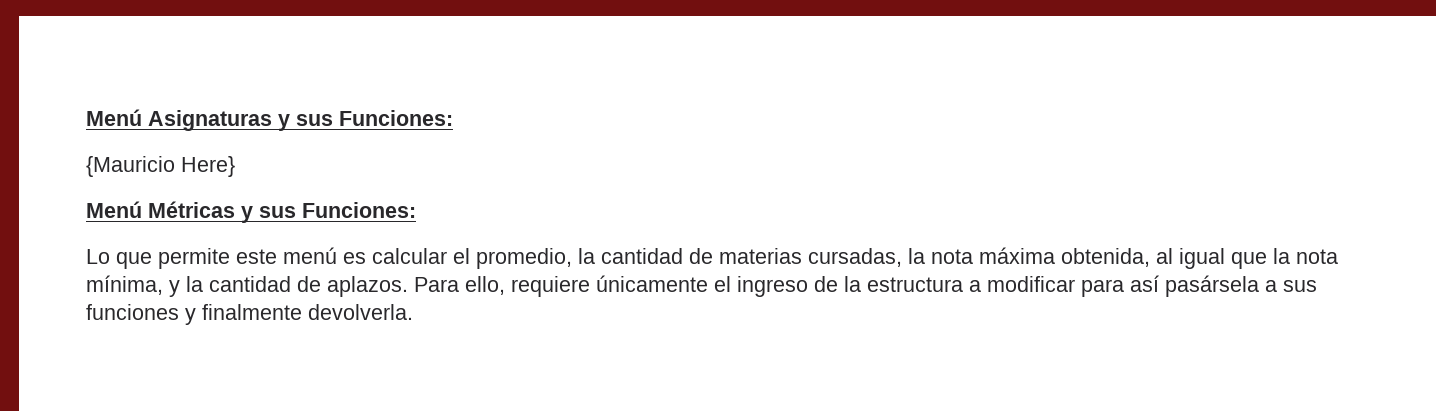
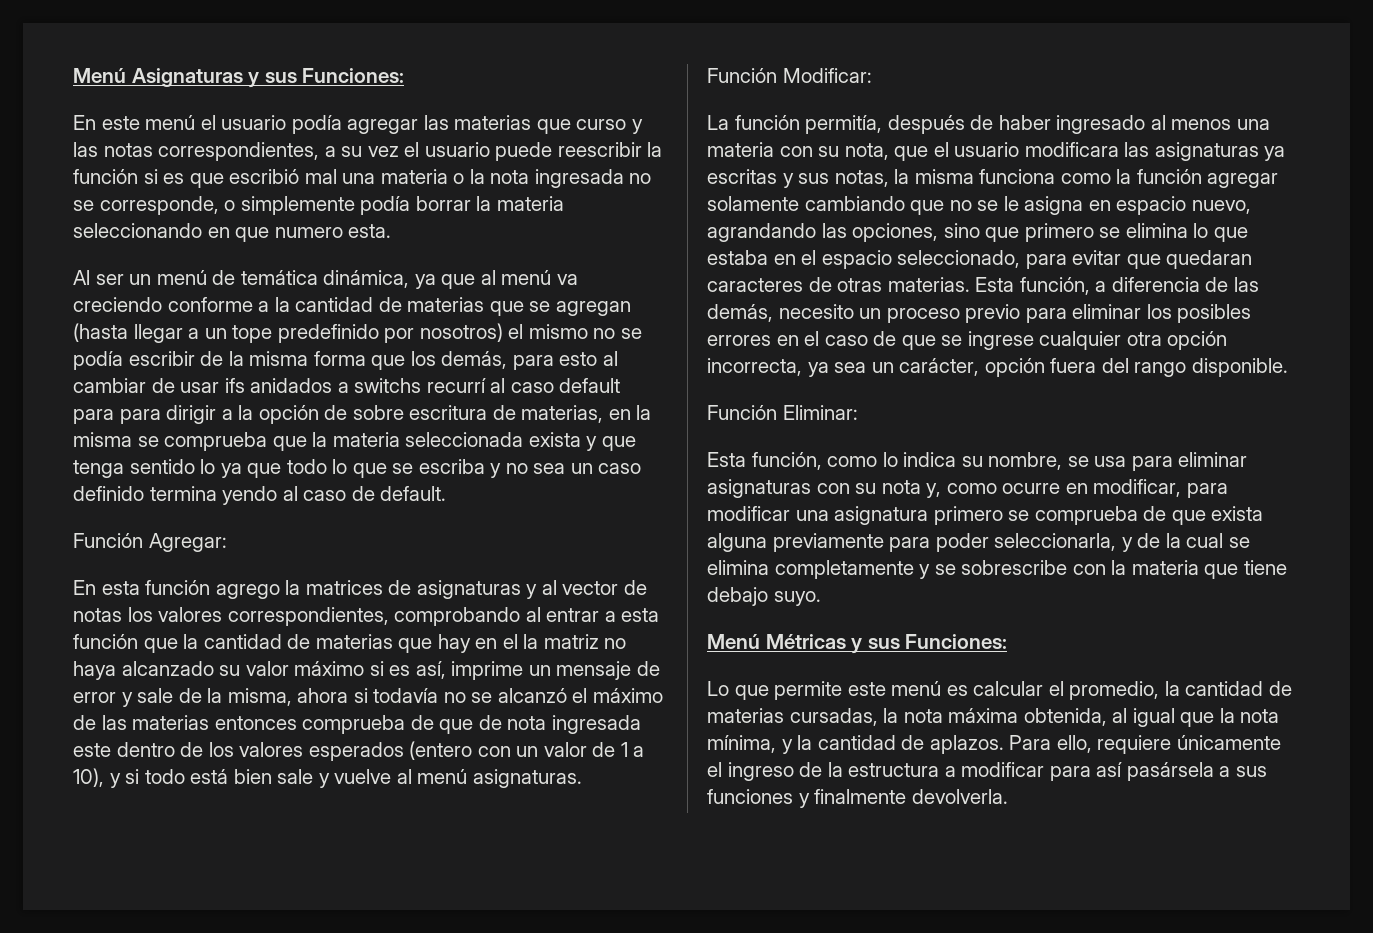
- {Mauricio Here}
+ En este menú el usuario podía agregar las materias que curso y las notas correspondientes, a su vez el usuario puede reescribir la función si es que escribió mal una materia o la nota ingresada no se corresponde, o simplemente podía borrar la materia seleccionando en que numero esta.
+ Al ser un menú de temática dinámica, ya que al menú va creciendo conforme a la cantidad de materias que se agregan (hasta llegar a un tope predefinido por nosotros) el mismo no se podía escribir de la misma forma que los demás, para esto al cambiar de usar ifs anidados a switchs recurrí al caso default para para dirigir a la opción de sobre escritura de materias, en la misma se comprueba que la materia seleccionada exista y que tenga sentido lo ya que todo lo que se escriba y no sea un caso definido termina yendo al caso de default.
+ Función Agregar:
+ En esta función agrego la matrices de asignaturas y al vector de notas los valores correspondientes, comprobando al entrar a esta función que la cantidad de materias que hay en el la matriz no haya alcanzado su valor máximo si es así, imprime un mensaje de error y sale de la misma, ahora si todavía no se alcanzó el máximo de las materias entonces comprueba de que de nota ingresada este dentro de los valores esperados (entero con un valor de 1 a 10), y si todo está bien sale y vuelve al menú asignaturas.
+ Función Modificar:
+ La función permitía, después de haber ingresado al menos una materia con su nota, que el usuario modificara las asignaturas ya escritas y sus notas, la misma funciona como la función agregar solamente cambiando que no se le asigna en espacio nuevo, agrandando las opciones, sino que primero se elimina lo que estaba en el espacio seleccionado, para evitar que quedaran caracteres de otras materias. Esta función, a diferencia de las demás, necesito un proceso previo para eliminar los posibles errores en el caso de que se ingrese cualquier otra opción incorrecta, ya sea un carácter, opción fuera del rango disponible.
+ Función Eliminar:
+ Esta función, como lo indica su nombre, se usa para eliminar asignaturas con su nota y, como ocurre en modificar, para modificar una asignatura primero se comprueba de que exista alguna previamente para poder seleccionarla, y de la cual se elimina completamente y se sobrescribe con la materia que tiene debajo suyo.

